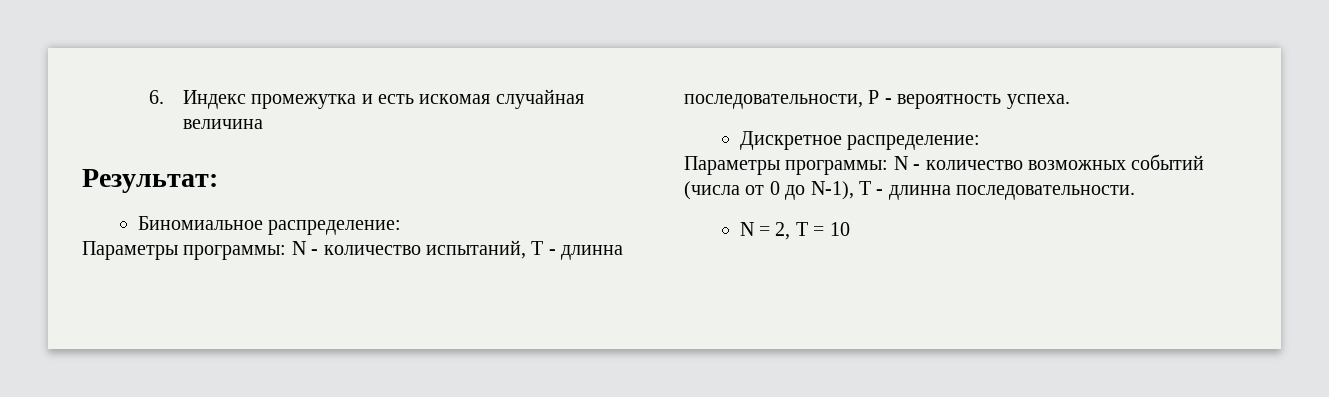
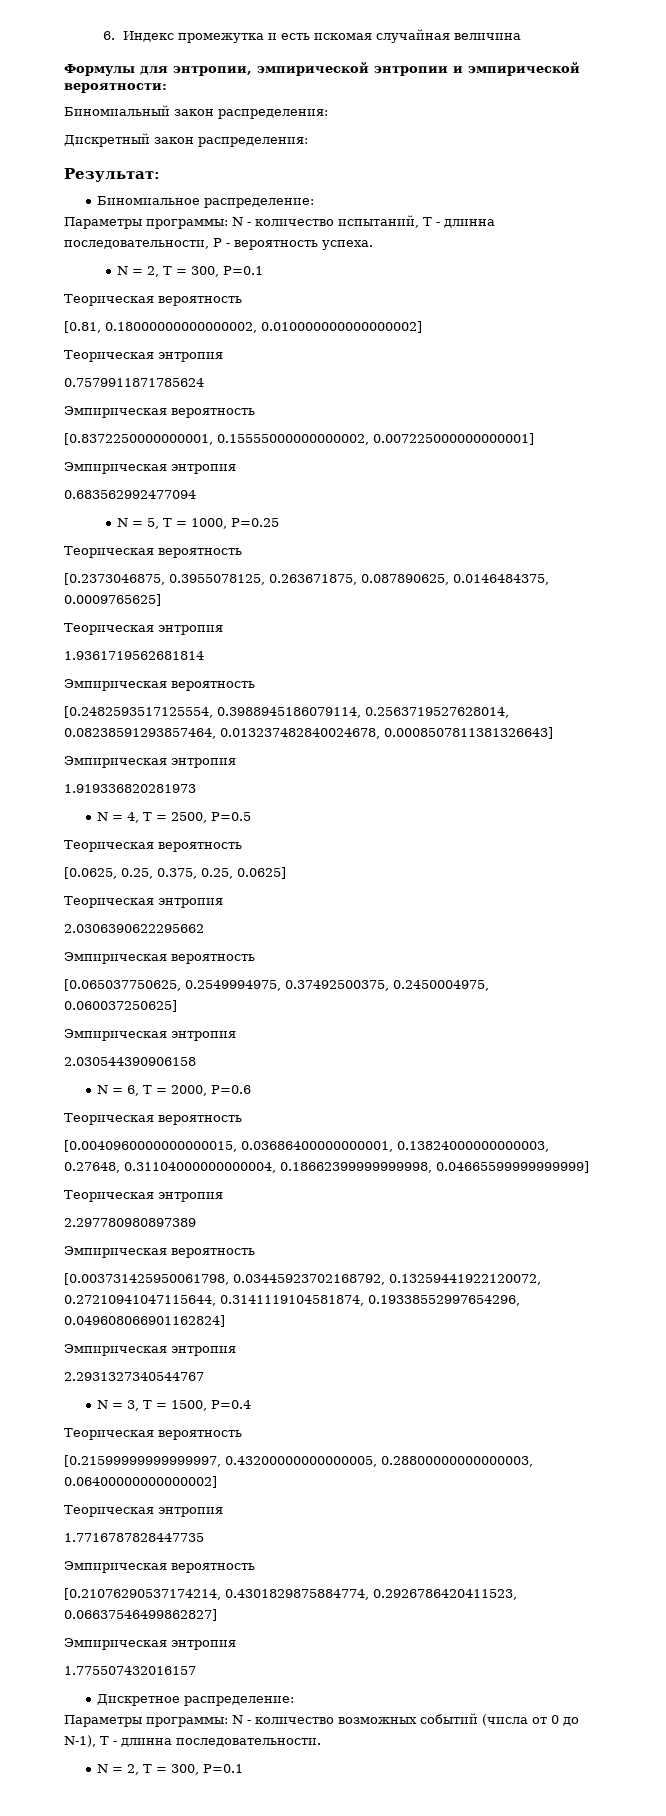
+ Формулы для энтропии, эмпирической энтропии и эмпирической вероятности:
+ Биномиальный закон распределения:
+ Дискретный закон распределения:
  Параметры программы: N - количество испытаний, Т - длинна последовательности, P - вероятность успеха.
+ N = 2, T = 300, P=0.1
+ Теорическая вероятность
+ [0.81, 0.18000000000000002, 0.010000000000000002]
+ Теорическая энтропия
+ 0.7579911871785624
+ Эмпирическая вероятность
+ [0.8372250000000001, 0.15555000000000002, 0.007225000000000001]
+ Эмпирическая энтропия
+ 0.683562992477094
+ N = 5, T = 1000, P=0.25
+ Теорическая вероятность
+ [0.2373046875, 0.3955078125, 0.263671875, 0.087890625, 0.0146484375, 0.0009765625]
+ Теорическая энтропия
+ 1.9361719562681814
+ Эмпирическая вероятность
+ [0.2482593517125554, 0.3988945186079114, 0.2563719527628014, 0.08238591293857464, 0.013237482840024678, 0.0008507811381326643]
+ Эмпирическая энтропия
+ 1.919336820281973
+ N = 4, T = 2500, P=0.5
+ Теорическая вероятность
+ [0.0625, 0.25, 0.375, 0.25, 0.0625]
+ Теорическая энтропия
+ 2.0306390622295662
+ Эмпирическая вероятность
+ [0.065037750625, 0.2549994975, 0.37492500375, 0.2450004975, 0.060037250625]
+ Эмпирическая энтропия
+ 2.030544390906158
+ N = 6, T = 2000, P=0.6
+ Теорическая вероятность
+ [0.0040960000000000015, 0.03686400000000001, 0.13824000000000003, 0.27648, 0.31104000000000004, 0.18662399999999998, 0.04665599999999999]
+ Теорическая энтропия
+ 2.297780980897389
+ Эмпирическая вероятность
+ [0.003731425950061798, 0.03445923702168792, 0.13259441922120072, 0.27210941047115644, 0.3141119104581874, 0.19338552997654296, 0.049608066901162824]
+ Эмпирическая энтропия
+ 2.2931327340544767
+ N = 3, T = 1500, P=0.4
+ Теорическая вероятность
+ [0.21599999999999997, 0.43200000000000005, 0.28800000000000003, 0.06400000000000002]
+ Теорическая энтропия
+ 1.7716787828447735
+ Эмпирическая вероятность
+ [0.21076290537174214, 0.4301829875884774, 0.2926786420411523, 0.06637546499862827]
+ Эмпирическая энтропия
+ 1.775507432016157
  Параметры программы: N - количество возможных событий (числа от 0 до N-1), Т - длинна последовательности.
- N = 2, T = 10
+ N = 2, T = 300, P=0.1

